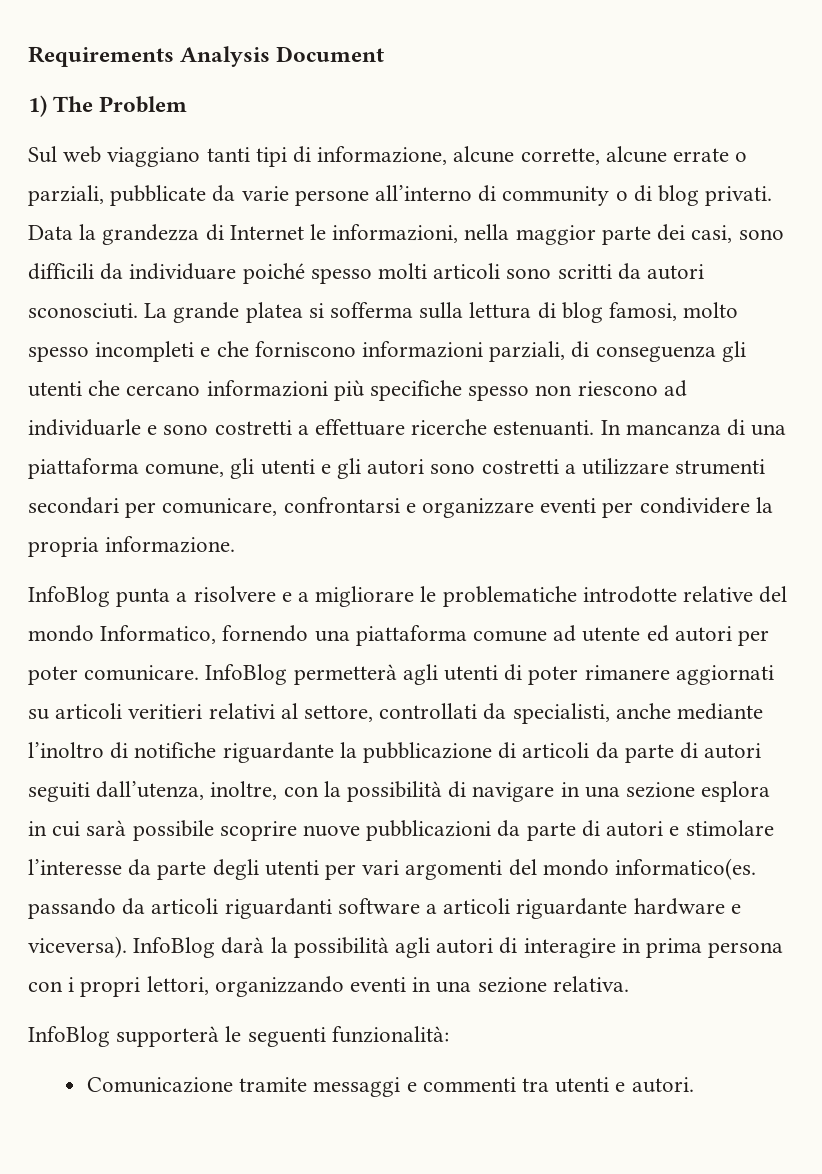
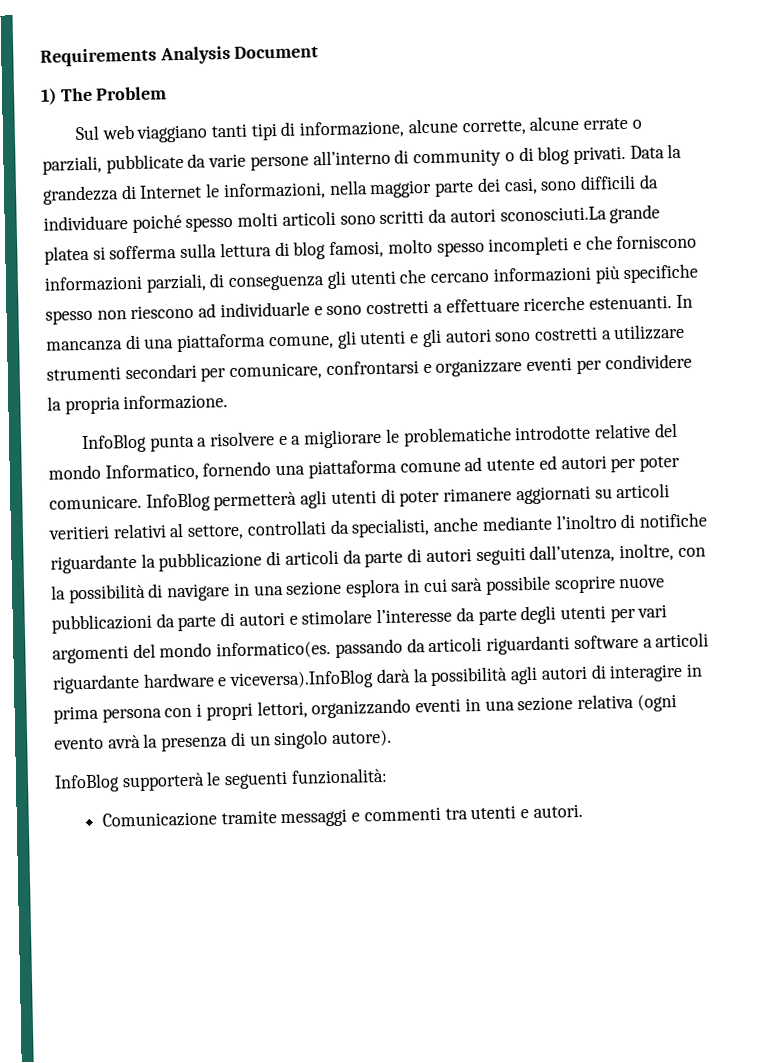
- Data la grandezza di Internet le informazioni, nella maggior parte dei casi, sono difficili da individuare poiché spesso molti articoli sono scritti da autori sconosciuti. La grande platea si sofferma sulla lettura di blog famosi, molto spesso incompleti e che forniscono informazioni parziali, di conseguenza gli utenti che cercano informazioni più specifiche spesso non riescono ad individuarle e sono costretti a effettuare ricerche estenuanti.
+ Data la grandezza di Internet le informazioni, nella maggior parte dei casi, sono difficili da individuare poiché spesso molti articoli sono scritti da autori sconosciuti.La grande platea si sofferma sulla lettura di blog famosi, molto spesso incompleti e che forniscono informazioni parziali, di conseguenza gli utenti che cercano informazioni più specifiche spesso non riescono ad individuarle e sono costretti a effettuare ricerche estenuanti.
- InfoBlog permetterà agli utenti di poter rimanere aggiornati su articoli veritieri relativi al settore, controllati da specialisti, anche mediante l’inoltro di notifiche riguardante la pubblicazione di articoli da parte di autori seguiti dall’utenza, inoltre, con la possibilità di navigare in una sezione esplora in cui sarà possibile scoprire nuove pubblicazioni da parte di autori e stimolare l’interesse da parte degli utenti per vari argomenti del mondo informatico(es. passando da articoli riguardanti software a articoli riguardante hardware e viceversa). InfoBlog darà la possibilità agli autori di interagire in prima persona con i propri lettori, organizzando eventi in una sezione relativa.
+ InfoBlog permetterà agli utenti di poter rimanere aggiornati su articoli veritieri relativi al settore, controllati da specialisti, anche mediante l’inoltro di notifiche riguardante la pubblicazione di articoli da parte di autori seguiti dall’utenza, inoltre, con la possibilità di navigare in una sezione esplora in cui sarà possibile scoprire nuove pubblicazioni da parte di autori e stimolare l’interesse da parte degli utenti per vari argomenti del mondo informatico(es. passando da articoli riguardanti software a articoli riguardante hardware e viceversa).InfoBlog darà la possibilità agli autori di interagire in prima persona con i propri lettori, organizzando eventi in una sezione relativa (ogni evento avrà la presenza di un singolo autore).

